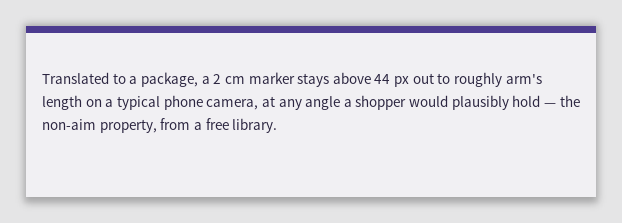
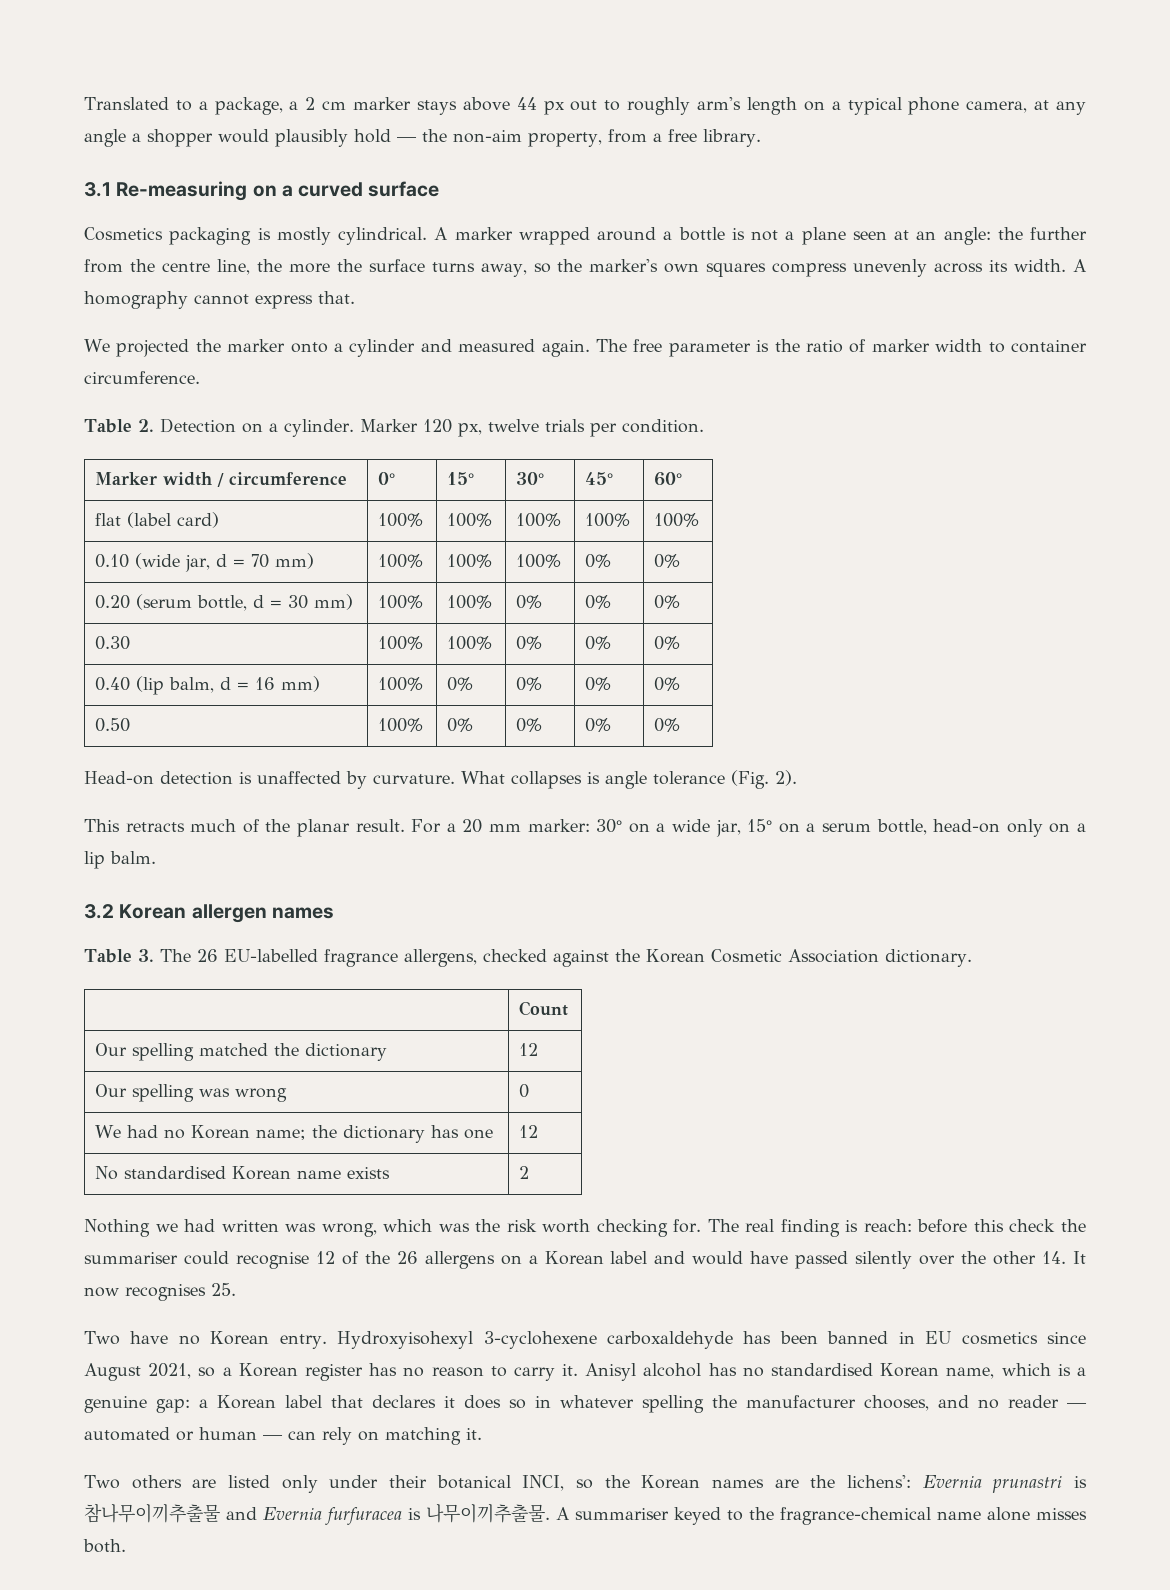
+ 3.1 Re-measuring on a curved surface
+ Cosmetics packaging is mostly cylindrical. A marker wrapped around a bottle is not a plane seen at an angle: the further from the centre line, the more the surface turns away, so the marker's own squares compress unevenly across its width. A homography cannot express that.
+ We projected the marker onto a cylinder and measured again. The free parameter is the ratio of marker width to container circumference.
+ Table 2. Detection on a cylinder. Marker 120 px, twelve trials per condition.
+ Marker width / circumference | 0° | 15° | 30° | 45° | 60°
+ flat (label card) | 100% | 100% | 100% | 100% | 100%
+ 0.10 (wide jar, d = 70 mm) | 100% | 100% | 100% | 0% | 0%
+ 0.20 (serum bottle, d = 30 mm) | 100% | 100% | 0% | 0% | 0%
+ 0.30 | 100% | 100% | 0% | 0% | 0%
+ 0.40 (lip balm, d = 16 mm) | 100% | 0% | 0% | 0% | 0%
+ 0.50 | 100% | 0% | 0% | 0% | 0%
+ Head-on detection is unaffected by curvature. What collapses is angle tolerance (Fig. 2).
+ This retracts much of the planar result. For a 20 mm marker: 30° on a wide jar, 15° on a serum bottle, head-on only on a lip balm.
+ 3.2 Korean allergen names
+ Table 3. The 26 EU-labelled fragrance allergens, checked against the Korean Cosmetic Association dictionary.
+ | Count
+ Our spelling matched the dictionary | 12
+ Our spelling was wrong | 0
+ We had no Korean name; the dictionary has one | 12
+ No standardised Korean name exists | 2
+ Nothing we had written was wrong, which was the risk worth checking for. The real finding is reach: before this check the summariser could recognise 12 of the 26 allergens on a Korean label and would have passed silently over the other 14. It now recognises 25.
+ Two have no Korean entry. Hydroxyisohexyl 3-cyclohexene carboxaldehyde has been banned in EU cosmetics since August 2021, so a Korean register has no reason to carry it. Anisyl alcohol has no standardised Korean name, which is a genuine gap: a Korean label that declares it does so in whatever spelling the manufacturer chooses, and no reader — automated or human — can rely on matching it.
+ Two others are listed only under their botanical INCI, so the Korean names are the lichens': Evernia prunastri is 참나무이끼추출물 and Evernia furfuracea is 나무이끼추출물. A summariser keyed to the fragrance-chemical name alone misses both.

